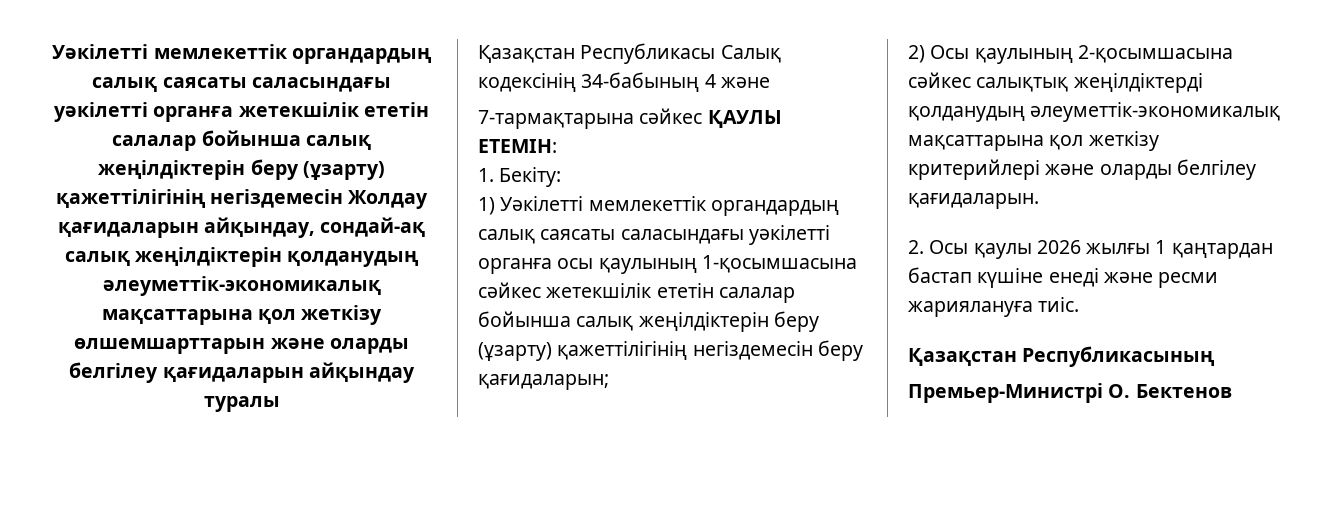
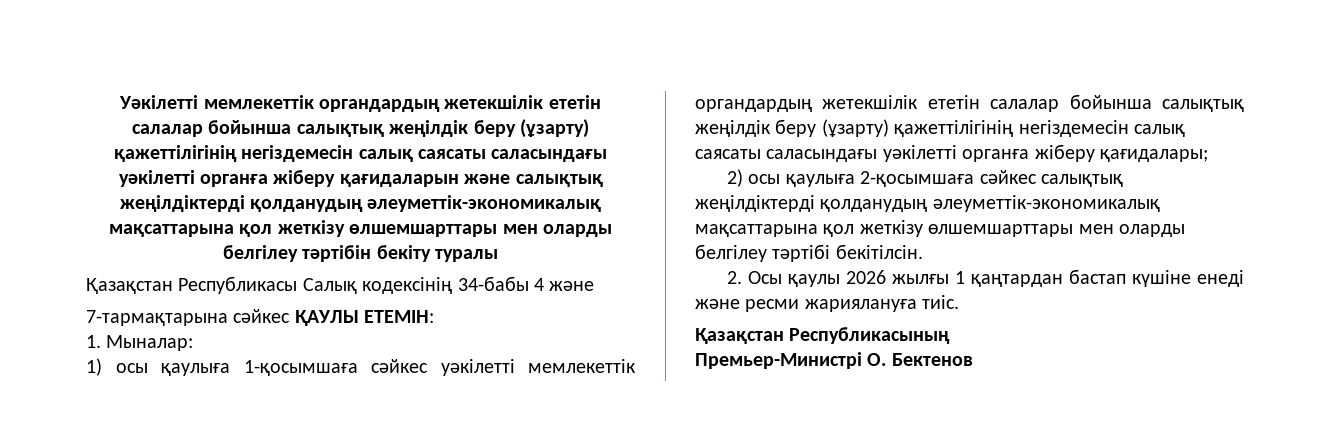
- Уәкілетті мемлекеттік органдардың салық саясаты саласындағы уәкілетті органға жетекшілік ететін салалар бойынша салық жеңілдіктерін беру (ұзарту) қажеттілігінің негіздемесін Жолдау қағидаларын айқындау, сондай-ақ салық жеңілдіктерін қолданудың әлеуметтік-экономикалық мақсаттарына қол жеткізу өлшемшарттарын және оларды белгілеу қағидаларын айқындау туралы
+ Уәкілетті мемлекеттік органдардың жетекшілік ететін салалар бойынша салықтық жеңілдік беру (ұзарту) қажеттілігінің негіздемесін салық саясаты саласындағы уәкілетті органға жіберу қағидаларын және салықтық жеңілдіктерді қолданудың әлеуметтік-экономикалық мақсаттарына қол жеткізу өлшемшарттары мен оларды белгілеу тәртібін бекіту туралы
- Қазақстан Республикасы Салық кодексінің 34-бабының 4 және
+ Қазақстан Республикасы Салық кодексінің 34-бабы 4 және
- 1. Бекіту:
+ 1. Мыналар:
- 1) Уәкілетті мемлекеттік органдардың салық саясаты саласындағы уәкілетті органға осы қаулының 1-қосымшасына сәйкес жетекшілік ететін салалар бойынша салық жеңілдіктерін беру (ұзарту) қажеттілігінің негіздемесін беру қағидаларын;
- 2) Осы қаулының 2-қосымшасына сәйкес салықтық жеңілдіктерді қолданудың әлеуметтік-экономикалық мақсаттарына қол жеткізу критерийлері және оларды белгілеу қағидаларын.
+ 1) осы қаулыға 1-қосымшаға сәйкес уәкілетті мемлекеттік органдардың жетекшілік ететін салалар бойынша салықтық жеңілдік беру (ұзарту) қажеттілігінің негіздемесін салық саясаты саласындағы уәкілетті органға жіберу қағидалары;
+ 2) осы қаулыға 2-қосымшаға сәйкес салықтық жеңілдіктерді қолданудың әлеуметтік-экономикалық мақсаттарына қол жеткізу өлшемшарттары мен оларды белгілеу тәртібі бекітілсін.

